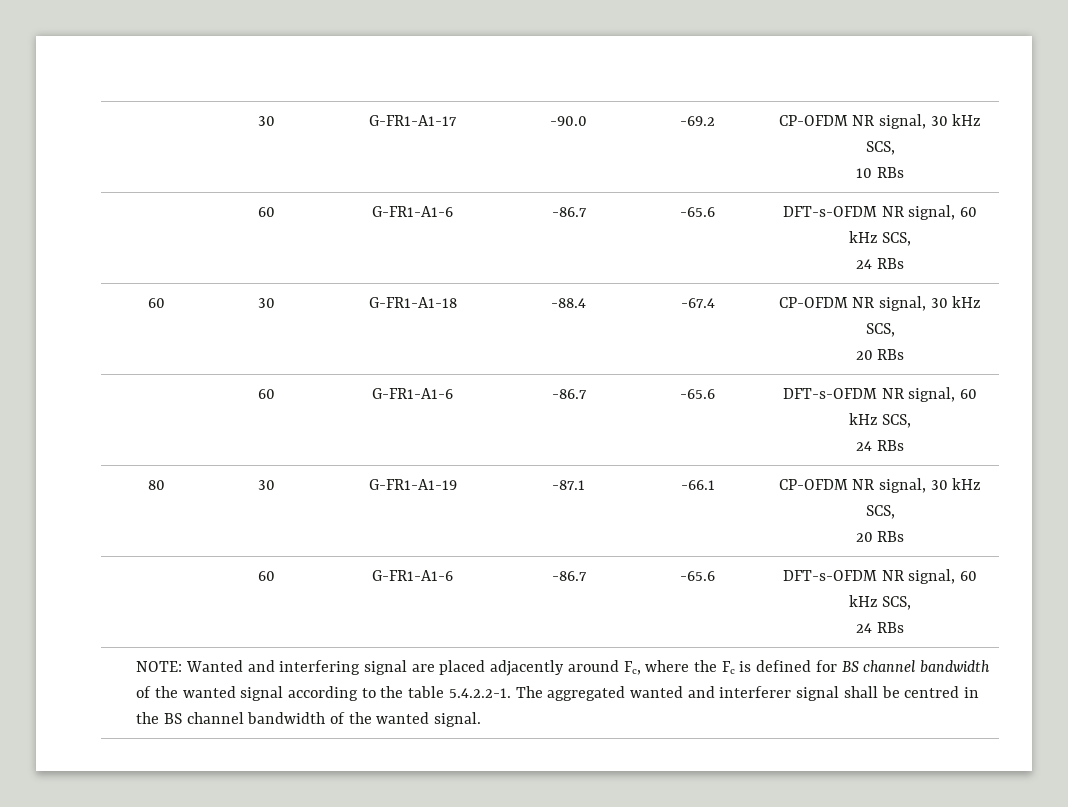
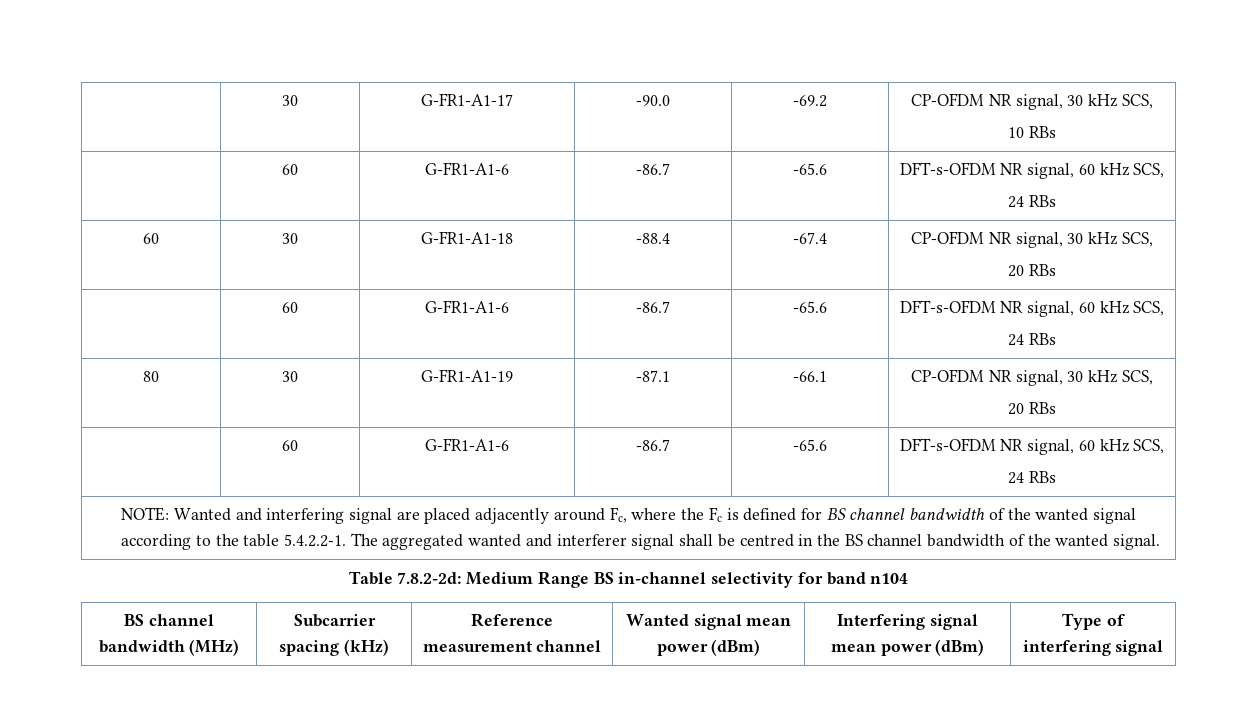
+ Table 7.8.2-2d: Medium Range BS in-channel selectivity for band n104
+ BS channel bandwidth (MHz) | Subcarrier spacing (kHz) | Reference measurement channel | Wanted signal mean power (dBm) | Interfering signal mean power (dBm) | Type of interfering signal

